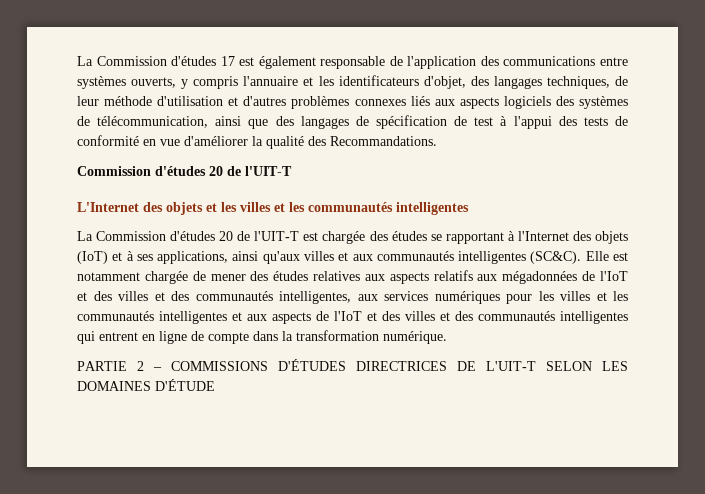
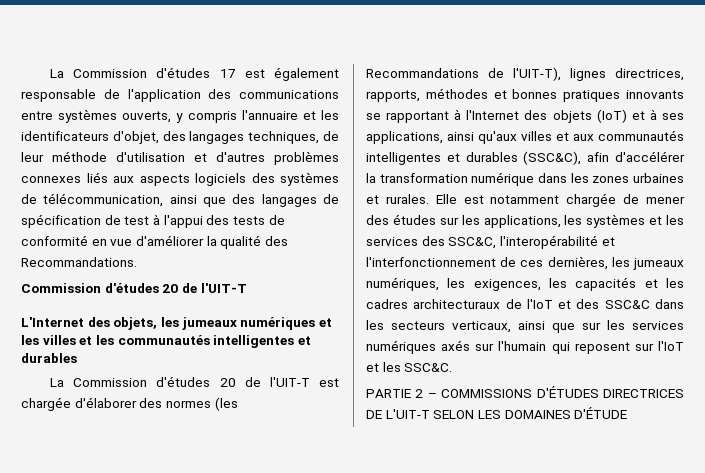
- L'Internet des objets et les villes et les communautés intelligentes
+ L'Internet des objets, les jumeaux numériques et les villes et les communautés intelligentes et durables
- La Commission d'études 20 de l'UIT-T est chargée des études se rapportant à l'Internet des objets (IoT) et à ses applications, ainsi qu'aux villes et aux communautés intelligentes (SC&C).
+ La Commission d'études 20 de l'UIT-T est chargée d'élaborer des normes (les Recommandations de l'UIT-T), lignes directrices, rapports, méthodes et bonnes pratiques innovants se rapportant à l'Internet des objets (IoT) et à ses applications, ainsi qu'aux villes et aux communautés intelligentes et durables (SSC&C), afin d'accélérer la transformation numérique dans les zones urbaines et rurales.
- Elle est notamment chargée de mener des études relatives aux aspects relatifs aux mégadonnées de l'IoT et des villes et des communautés intelligentes, aux services numériques pour les villes et les communautés intelligentes et aux aspects de l'IoT et des villes et des communautés intelligentes qui entrent en ligne de compte dans la transformation numérique.
+ Elle est notamment chargée de mener des études sur les applications, les systèmes et les services des SSC&C, l'interopérabilité et l'interfonctionnement de ces dernières, les jumeaux numériques, les exigences, les capacités et les cadres architecturaux de l'IoT et des SSC&C dans les secteurs verticaux, ainsi que sur les services numériques axés sur l'humain qui reposent sur l'IoT et les SSC&C.

